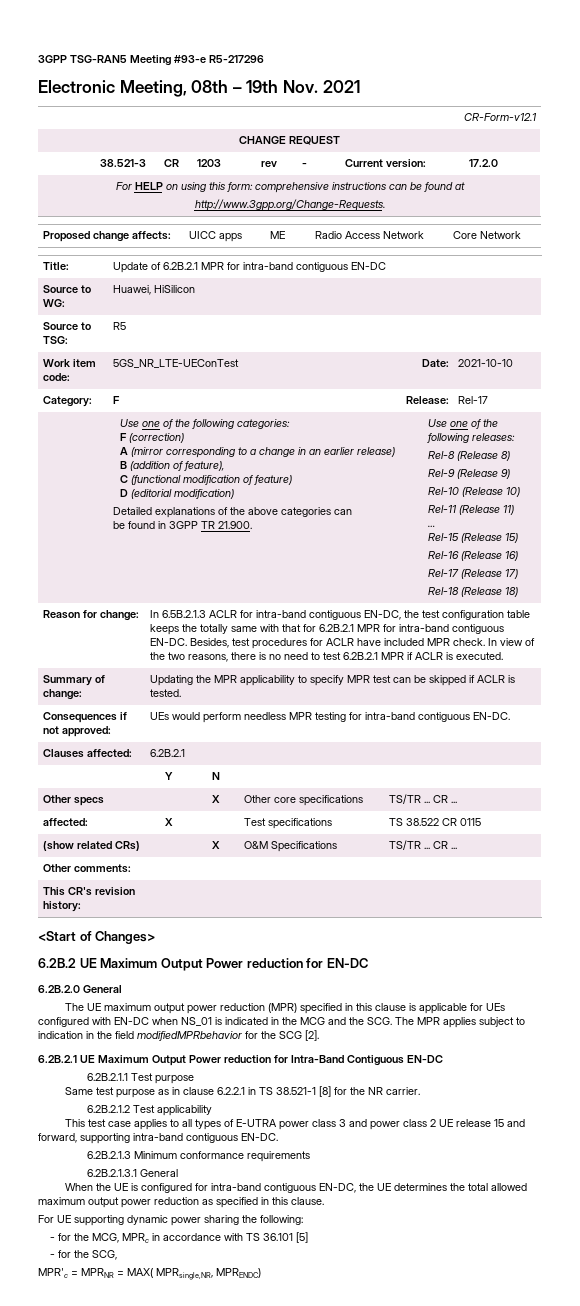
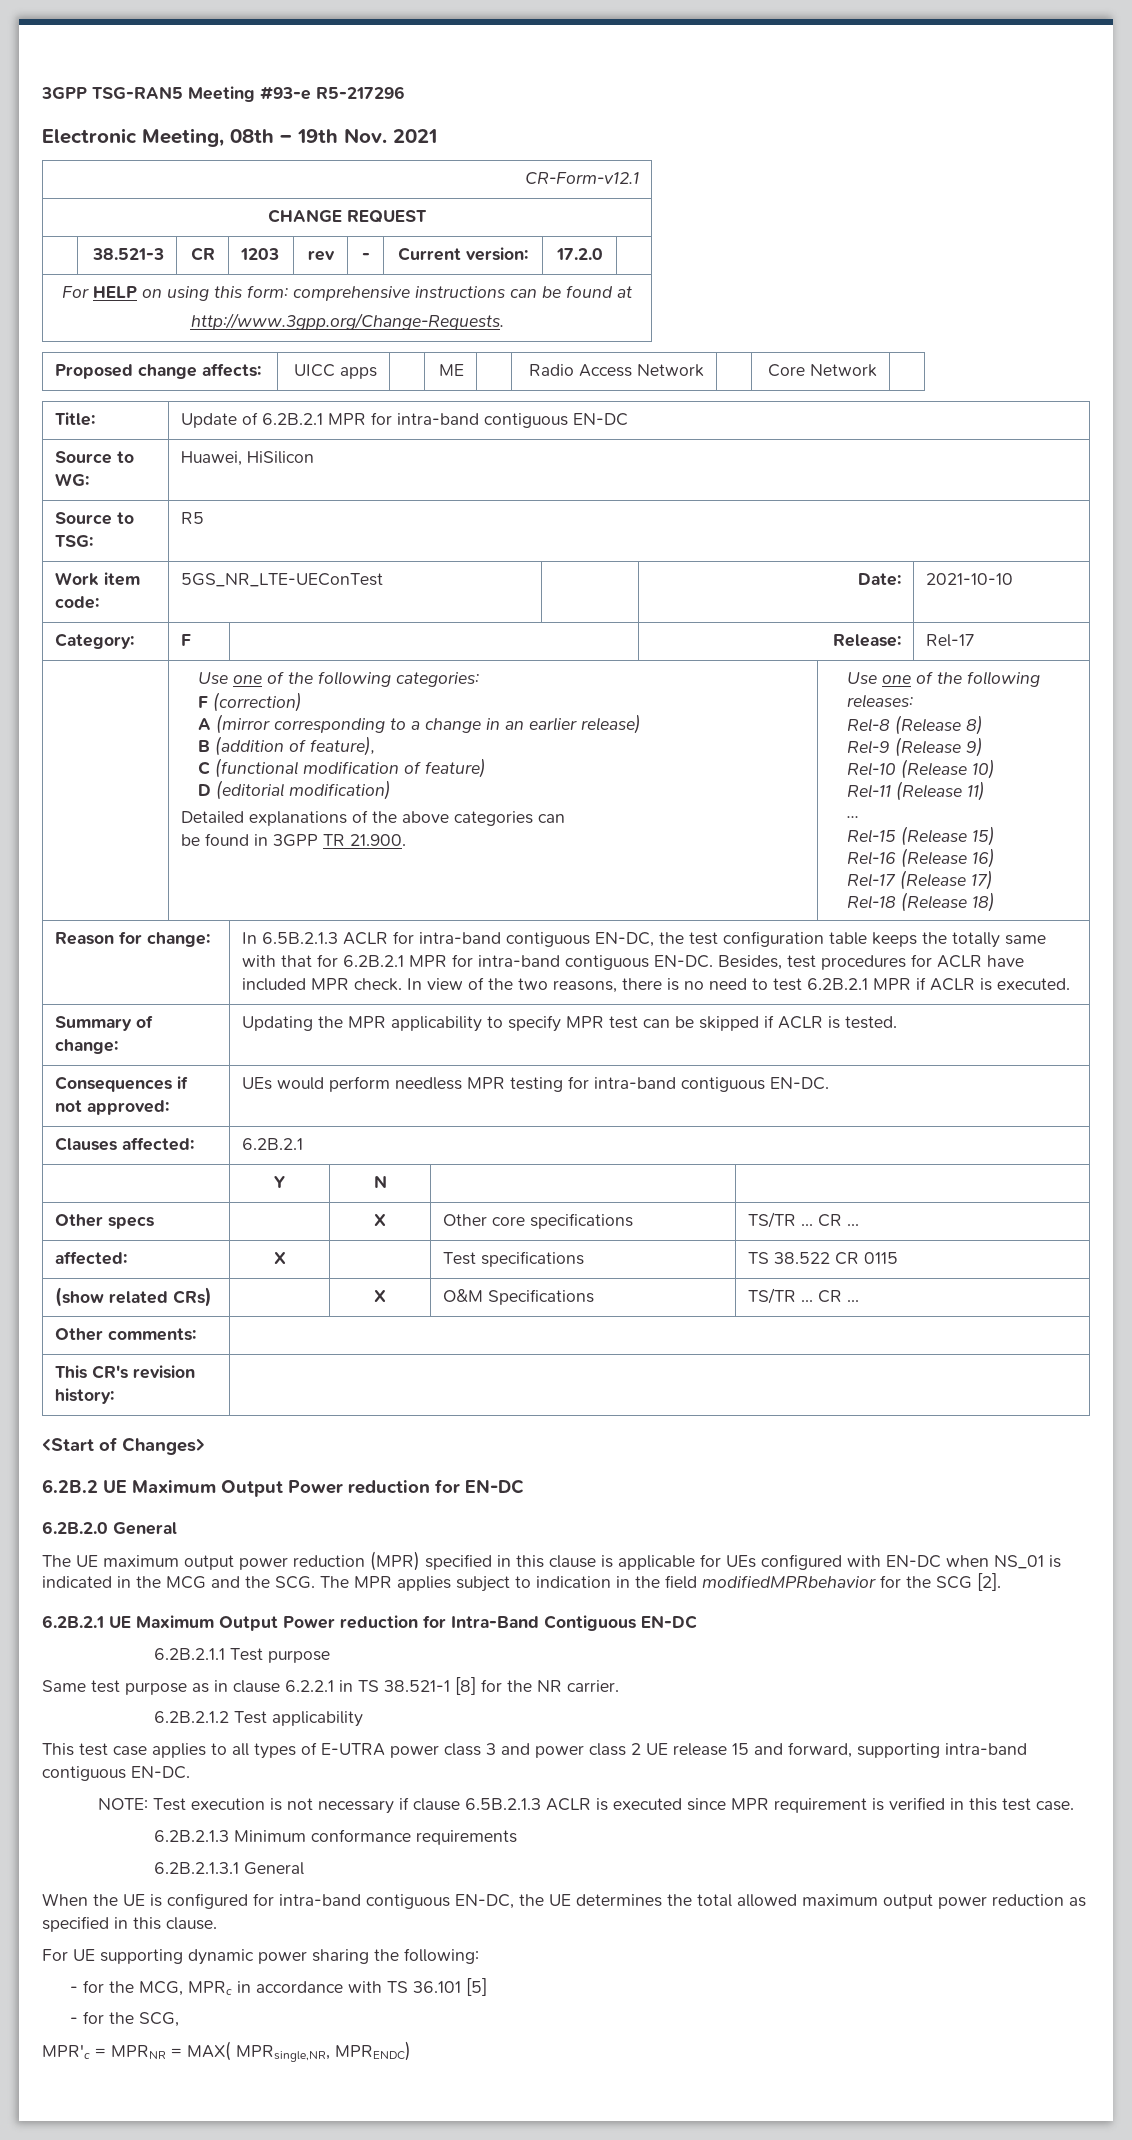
+ NOTE: Test execution is not necessary if clause 6.5B.2.1.3 ACLR is executed since MPR requirement is verified in this test case.

